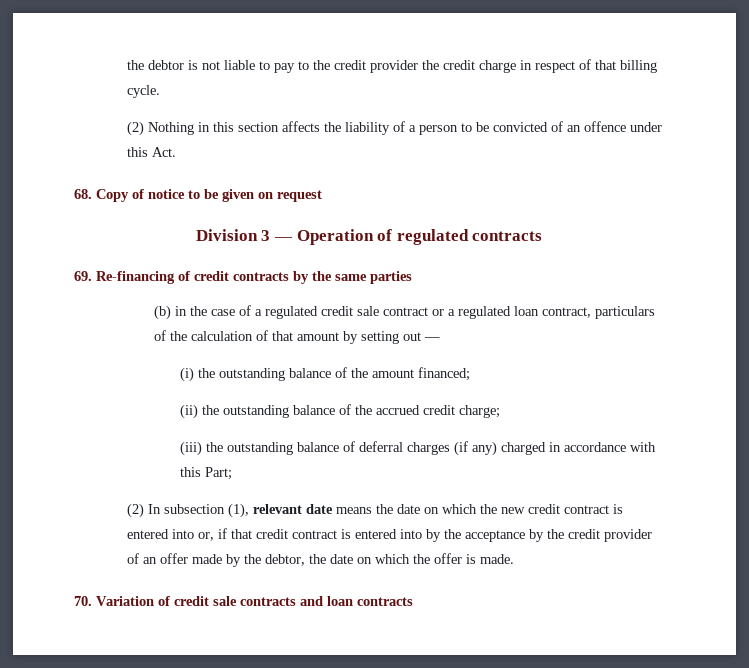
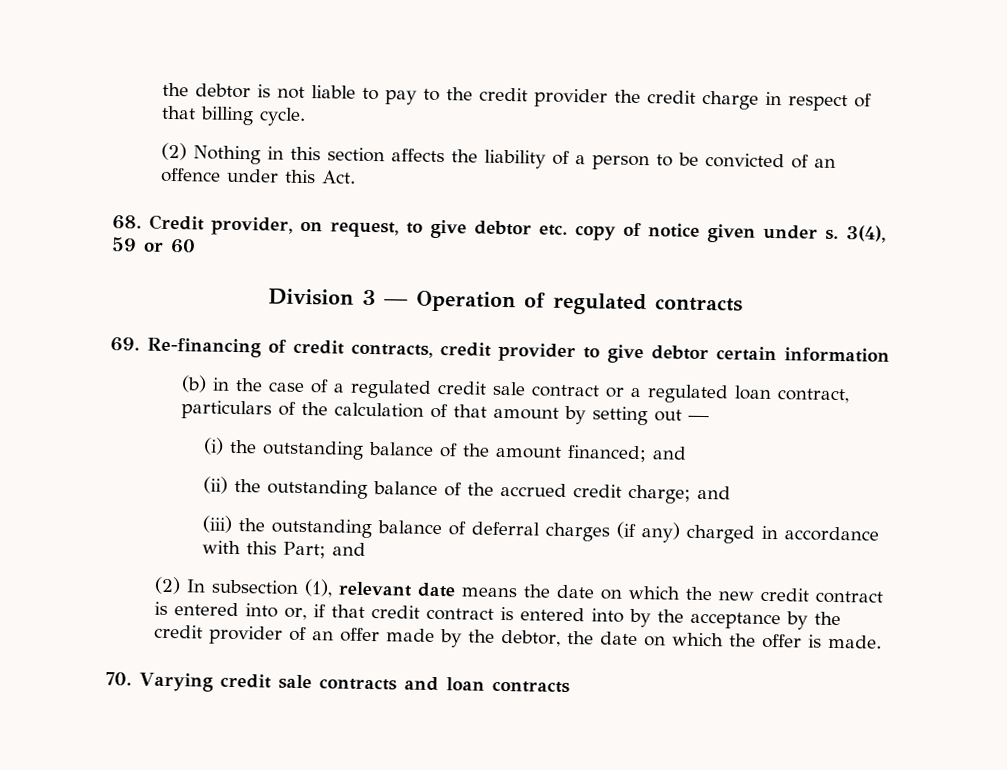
- 68. Copy of notice to be given on request
+ 68. Credit provider, on request, to give debtor etc. copy of notice given under s. 3(4), 59 or 60
- 69. Re-financing of credit contracts by the same parties
+ 69. Re-financing of credit contracts, credit provider to give debtor certain information
- (i) the outstanding balance of the amount financed;
+ (i) the outstanding balance of the amount financed; and
- (ii) the outstanding balance of the accrued credit charge;
+ (ii) the outstanding balance of the accrued credit charge; and
- (iii) the outstanding balance of deferral charges (if any) charged in accordance with this Part;
+ (iii) the outstanding balance of deferral charges (if any) charged in accordance with this Part; and
- 70. Variation of credit sale contracts and loan contracts
+ 70. Varying credit sale contracts and loan contracts

